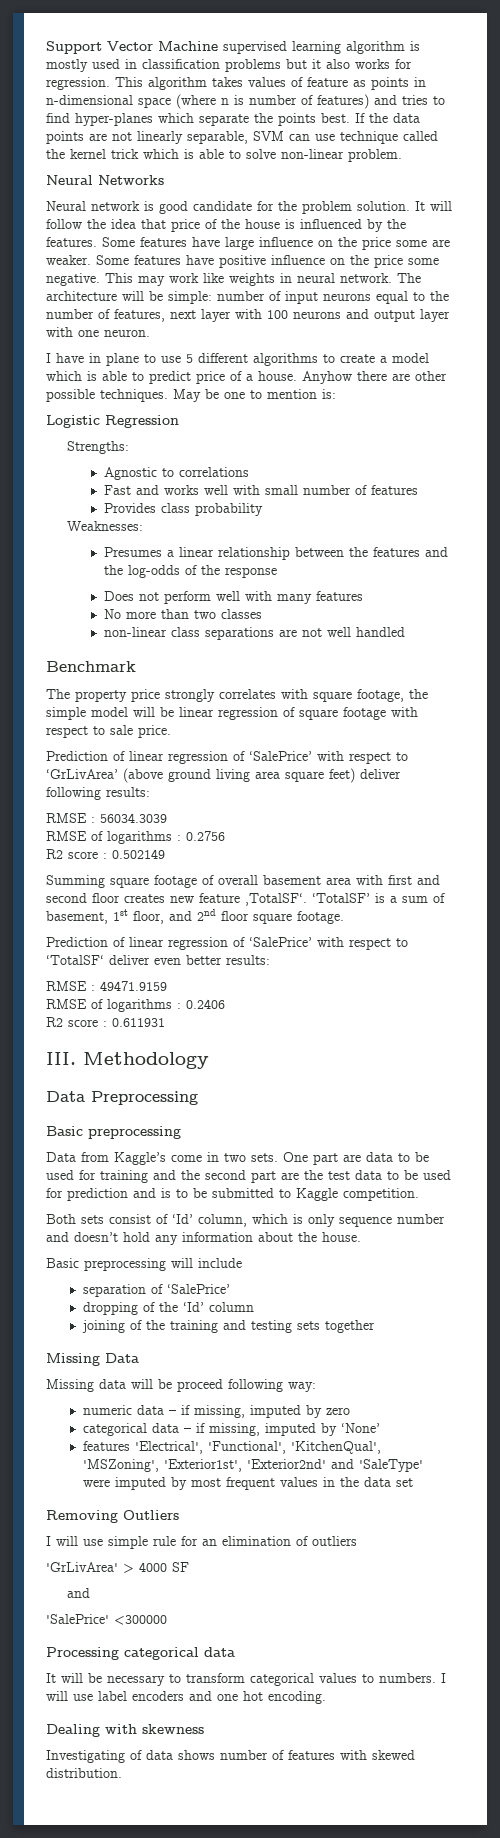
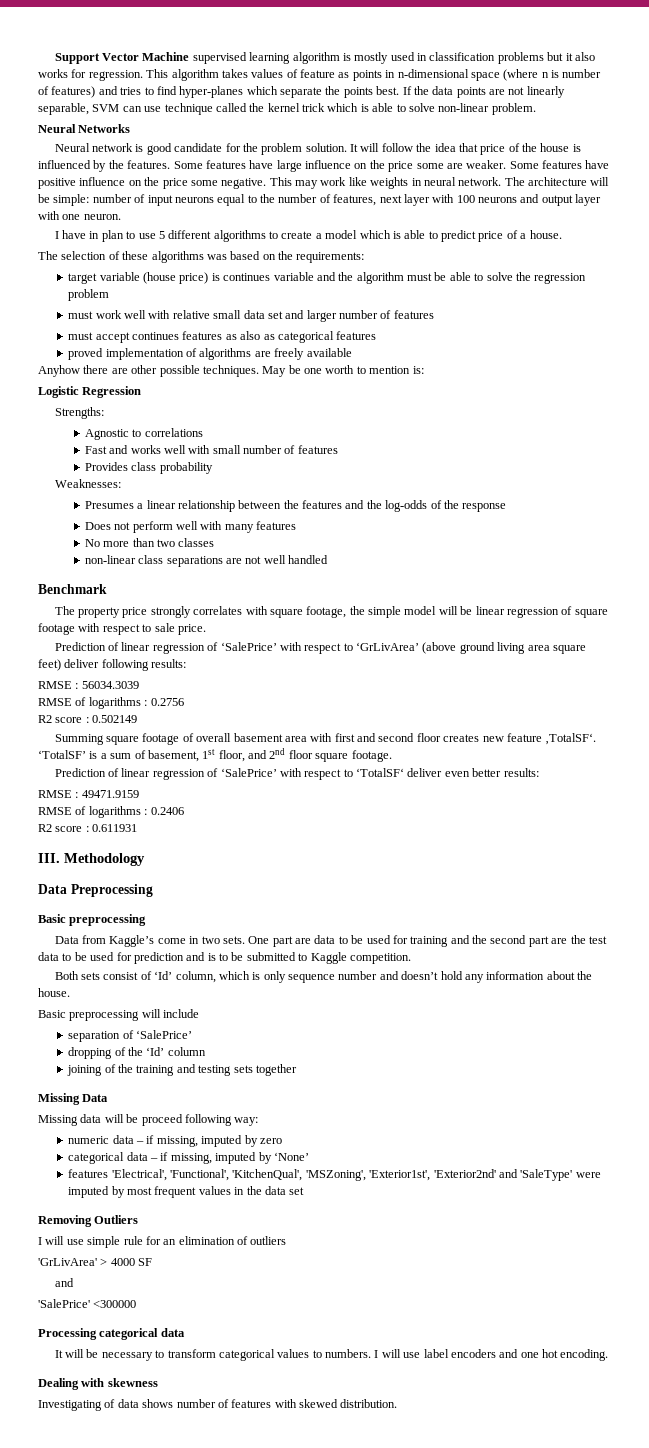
- I have in plane to use 5 different algorithms to create a model which is able to predict price of a house. Anyhow there are other possible techniques.
+ I have in plan to use 5 different algorithms to create a model which is able to predict price of a house.
+ The selection of these algorithms was based on the requirements:
+ target variable (house price) is continues variable and the algorithm must be able to solve the regression problem
+ must work well with relative small data set and larger number of features
+ must accept continues features as also as categorical features
+ proved implementation of algorithms are freely available
+ Anyhow there are other possible techniques.
- May be one to mention is:
+ May be one worth to mention is:

